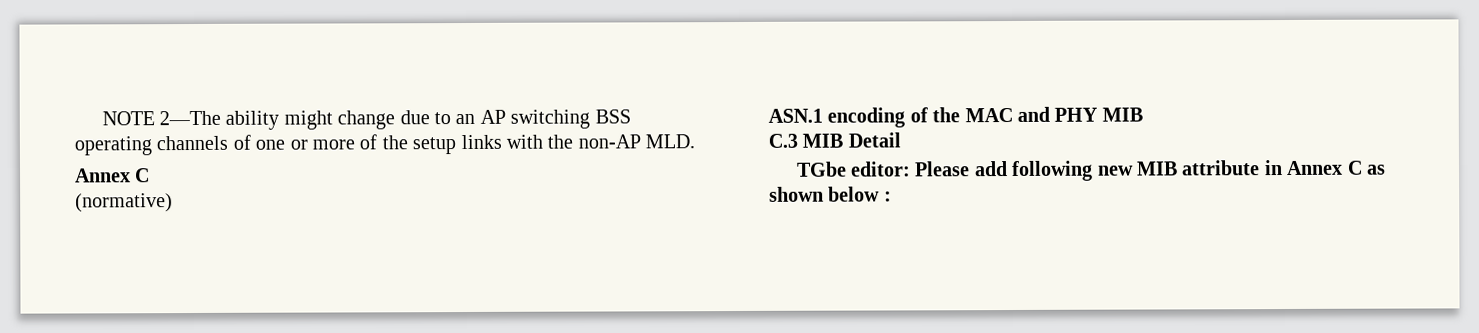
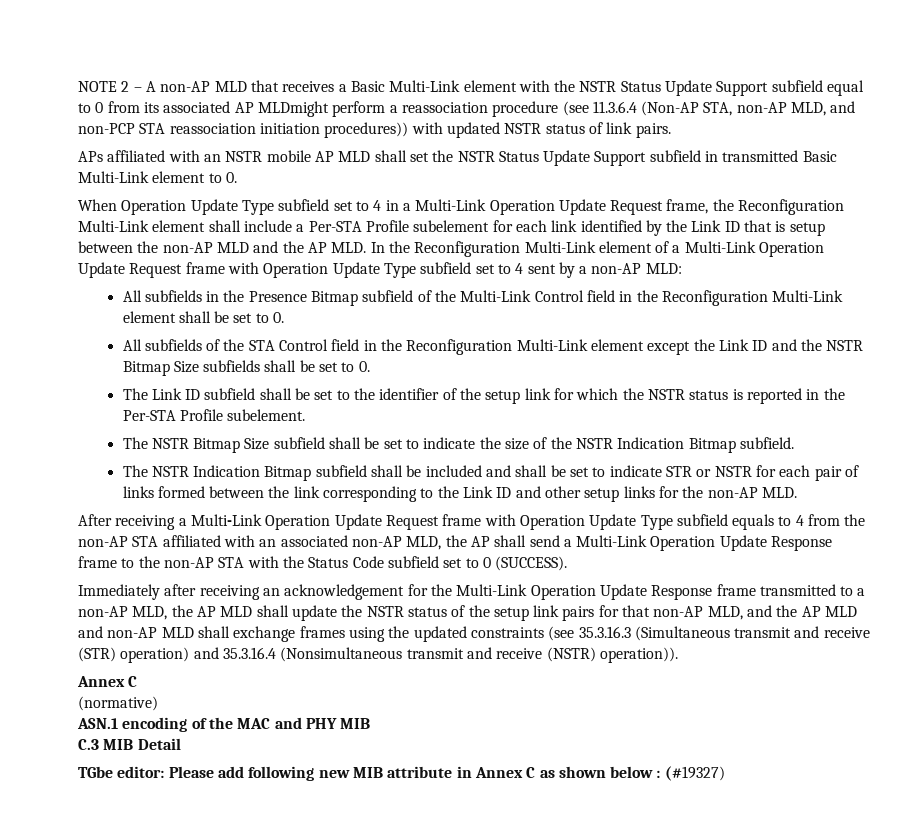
- NOTE 2—The ability might change due to an AP switching BSS operating channels of one or more of the setup links with the non-AP MLD.
+ NOTE 2 – A non-AP MLD that receives a Basic Multi-Link element with the NSTR Status Update Support subfield equal to 0 from its associated AP MLDmight perform a reassociation procedure (see 11.3.6.4 (Non-AP STA, non-AP MLD, and non-PCP STA reassociation initiation procedures)) with updated NSTR status of link pairs.
+ APs affiliated with an NSTR mobile AP MLD shall set the NSTR Status Update Support subfield in transmitted Basic Multi-Link element to 0.
+ When Operation Update Type subfield set to 4 in a Multi-Link Operation Update Request frame, the Reconfiguration Multi-Link element shall include a Per-STA Profile subelement for each link identified by the Link ID that is setup between the non-AP MLD and the AP MLD. In the Reconfiguration Multi-Link element of a Multi-Link Operation Update Request frame with Operation Update Type subfield set to 4 sent by a non-AP MLD:
+ All subfields in the Presence Bitmap subfield of the Multi-Link Control field in the Reconfiguration Multi-Link element shall be set to 0.
+ All subfields of the STA Control field in the Reconfiguration Multi-Link element except the Link ID and the NSTR Bitmap Size subfields shall be set to 0.
+ The Link ID subfield shall be set to the identifier of the setup link for which the NSTR status is reported in the Per-STA Profile subelement.
+ The NSTR Bitmap Size subfield shall be set to indicate the size of the NSTR Indication Bitmap subfield.
+ The NSTR Indication Bitmap subfield shall be included and shall be set to indicate STR or NSTR for each pair of links formed between the link corresponding to the Link ID and other setup links for the non-AP MLD.
+ After receiving a Multi-Link Operation Update Request frame with Operation Update Type subfield equals to 4 from the non-AP STA affiliated with an associated non-AP MLD, the AP shall send a Multi-Link Operation Update Response frame to the non-AP STA with the Status Code subfield set to 0 (SUCCESS).
+ Immediately after receiving an acknowledgement for the Multi-Link Operation Update Response frame transmitted to a non-AP MLD, the AP MLD shall update the NSTR status of the setup link pairs for that non-AP MLD, and the AP MLD and non-AP MLD shall exchange frames using the updated constraints (see 35.3.16.3 (Simultaneous transmit and receive (STR) operation) and 35.3.16.4 (Nonsimultaneous transmit and receive (NSTR) operation)).
- TGbe editor: Please add following new MIB attribute in Annex C as shown below :
+ TGbe editor: Please add following new MIB attribute in Annex C as shown below : (#19327)

